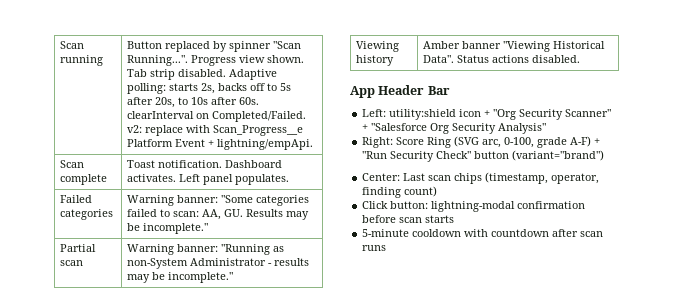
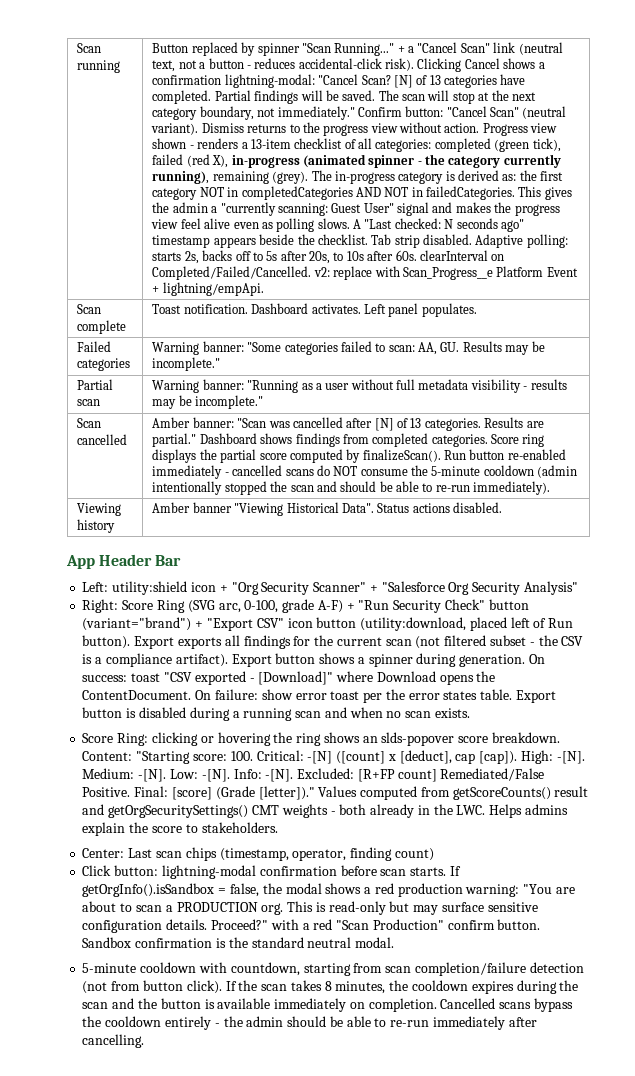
- Button replaced by spinner "Scan Running...". Progress view shown.
+ Button replaced by spinner "Scan Running..." + a "Cancel Scan" link (neutral text, not a button - reduces accidental-click risk). Clicking Cancel shows a confirmation lightning-modal: "Cancel Scan? [N] of 13 categories have completed. Partial findings will be saved. The scan will stop at the next category boundary, not immediately." Confirm button: "Cancel Scan" (neutral variant). Dismiss returns to the progress view without action. Progress view shown - renders a 13-item checklist of all categories: completed (green tick), failed (red X), in-progress (animated spinner - the category currently running), remaining (grey). The in-progress category is derived as: the first category NOT in completedCategories AND NOT in failedCategories. This gives the admin a "currently scanning: Guest User" signal and makes the progress view feel alive even as polling slows. A "Last checked: N seconds ago" timestamp appears beside the checklist.
- Adaptive polling: starts 2s, backs off to 5s after 20s, to 10s after 60s. clearInterval on Completed/Failed. v2: replace with Scan_Progress__e Platform Event + lightning/empApi.
+ Adaptive polling: starts 2s, backs off to 5s after 20s, to 10s after 60s. clearInterval on Completed/Failed/Cancelled. v2: replace with Scan_Progress__e Platform Event + lightning/empApi.
- Partial scan | Warning banner: "Running as non-System Administrator - results may be incomplete."
+ Partial scan | Warning banner: "Running as a user without full metadata visibility - results may be incomplete."
+ Scan cancelled | Amber banner: "Scan was cancelled after [N] of 13 categories. Results are partial." Dashboard shows findings from completed categories. Score ring displays the partial score computed by finalizeScan(). Run button re-enabled immediately - cancelled scans do NOT consume the 5-minute cooldown (admin intentionally stopped the scan and should be able to re-run immediately).
- Right: Score Ring (SVG arc, 0-100, grade A-F) + "Run Security Check" button (variant="brand")
+ Right: Score Ring (SVG arc, 0-100, grade A-F) + "Run Security Check" button (variant="brand") + "Export CSV" icon button (utility:download, placed left of Run button). Export exports all findings for the current scan (not filtered subset - the CSV is a compliance artifact). Export button shows a spinner during generation. On success: toast "CSV exported - [Download]" where Download opens the ContentDocument. On failure: show error toast per the error states table. Export button is disabled during a running scan and when no scan exists.
+ Score Ring: clicking or hovering the ring shows an slds-popover score breakdown. Content: "Starting score: 100. Critical: -[N] ([count] x [deduct], cap [cap]). High: -[N]. Medium: -[N]. Low: -[N]. Info: -[N]. Excluded: [R+FP count] Remediated/False Positive. Final: [score] (Grade [letter])." Values computed from getScoreCounts() result and getOrgSecuritySettings() CMT weights - both already in the LWC. Helps admins explain the score to stakeholders.
- Click button: lightning-modal confirmation before scan starts
- 5-minute cooldown with countdown after scan runs
+ Click button: lightning-modal confirmation before scan starts. If getOrgInfo().isSandbox = false, the modal shows a red production warning: "You are about to scan a PRODUCTION org. This is read-only but may surface sensitive configuration details. Proceed?" with a red "Scan Production" confirm button. Sandbox confirmation is the standard neutral modal.
+ 5-minute cooldown with countdown, starting from scan completion/failure detection (not from button click). If the scan takes 8 minutes, the cooldown expires during the scan and the button is available immediately on completion. Cancelled scans bypass the cooldown entirely - the admin should be able to re-run immediately after cancelling.

